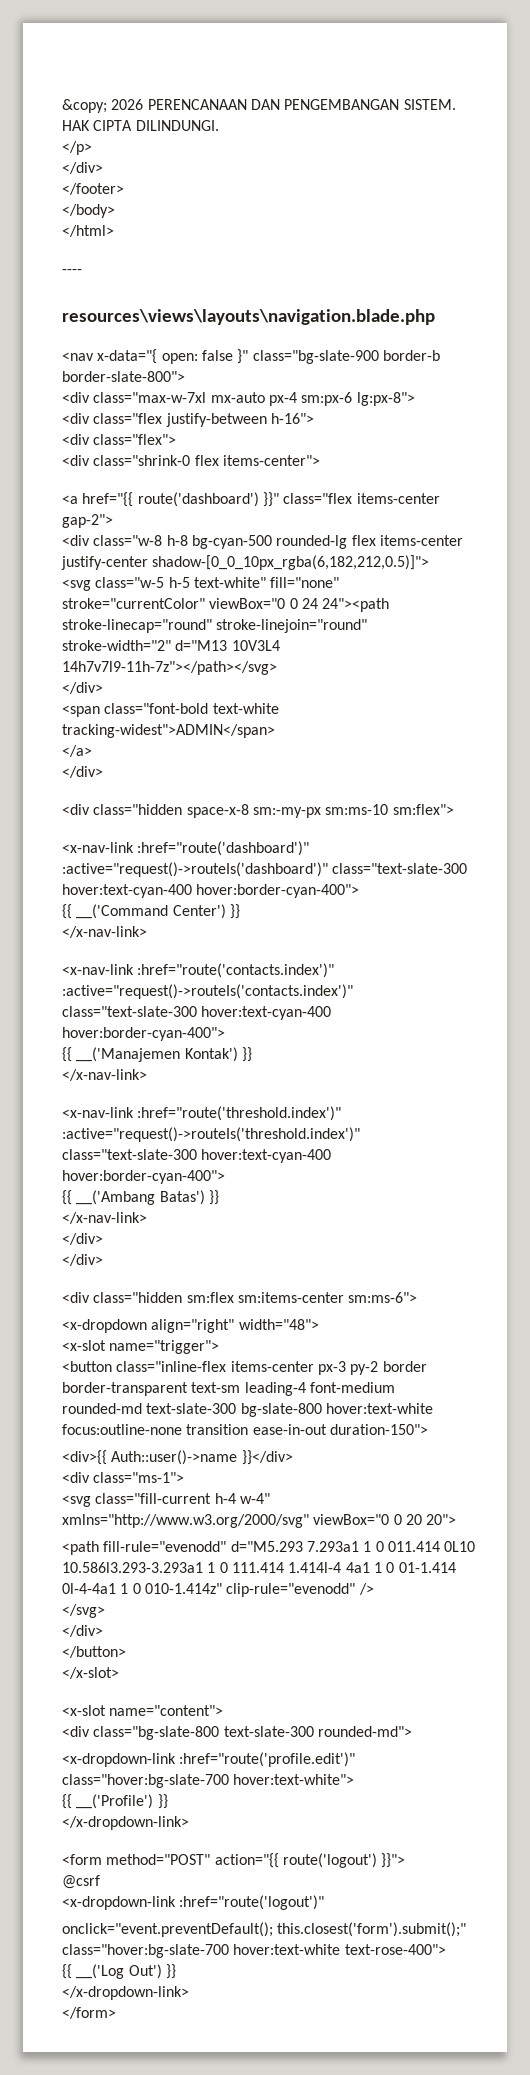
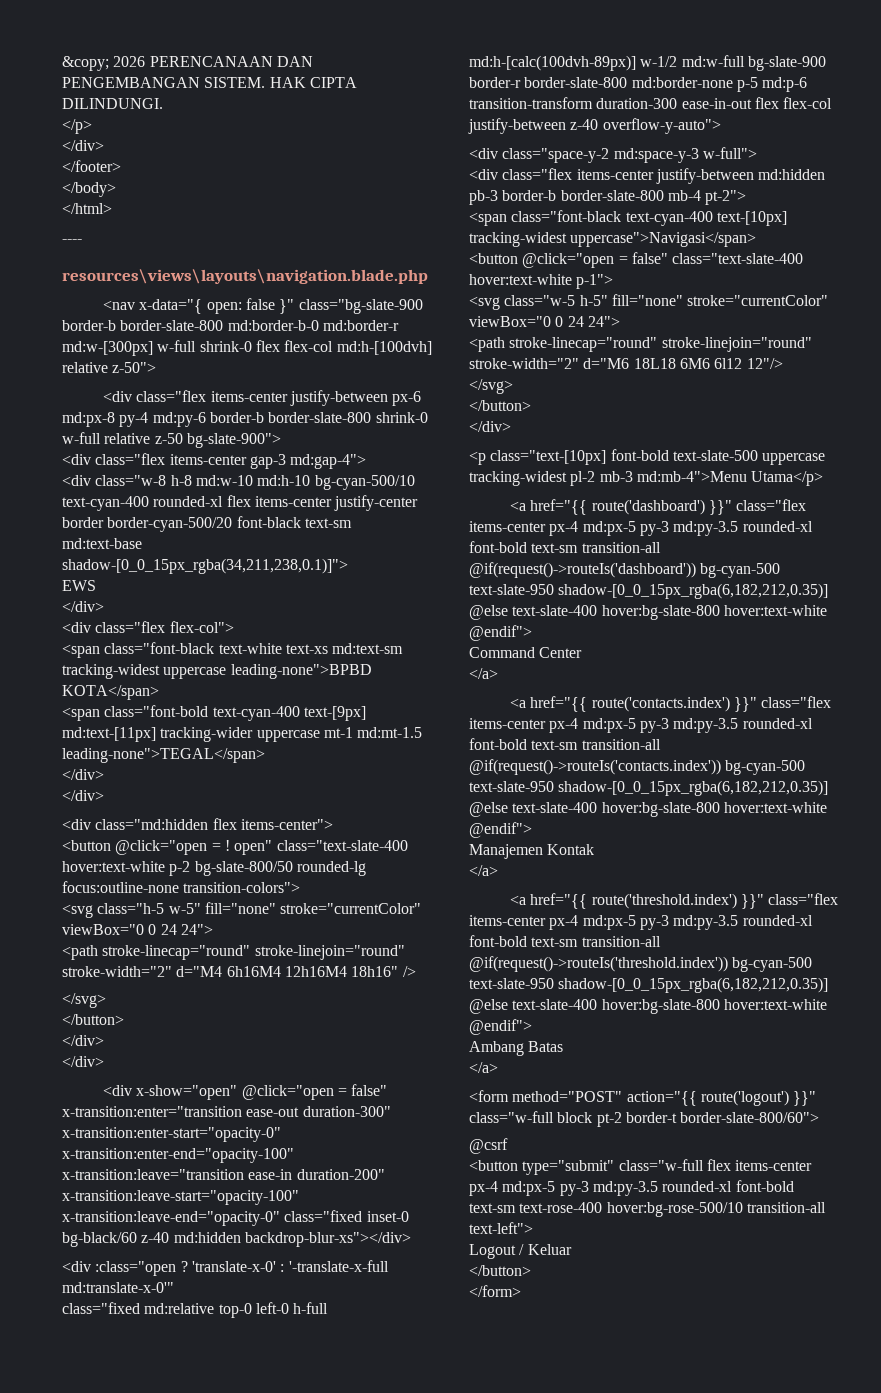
- <nav x-data="{ open: false }" class="bg-slate-900 border-b border-slate-800">
- <div class="max-w-7xl mx-auto px-4 sm:px-6 lg:px-8">
- <div class="flex justify-between h-16">
- <div class="flex">
- <div class="shrink-0 flex items-center">
+ <nav x-data="{ open: false }" class="bg-slate-900 border-b border-slate-800 md:border-b-0 md:border-r md:w-[300px] w-full shrink-0 flex flex-col md:h-[100dvh] relative z-50">
+ <div class="flex items-center justify-between px-6 md:px-8 py-4 md:py-6 border-b border-slate-800 shrink-0 w-full relative z-50 bg-slate-900">
+ <div class="flex items-center gap-3 md:gap-4">
+ <div class="w-8 h-8 md:w-10 md:h-10 bg-cyan-500/10 text-cyan-400 rounded-xl flex items-center justify-center border border-cyan-500/20 font-black text-sm md:text-base shadow-[0_0_15px_rgba(34,211,238,0.1)]">
+ EWS
+ </div>
+ <div class="flex flex-col">
+ <span class="font-black text-white text-xs md:text-sm tracking-widest uppercase leading-none">BPBD KOTA</span>
+ <span class="font-bold text-cyan-400 text-[9px] md:text-[11px] tracking-wider uppercase mt-1 md:mt-1.5 leading-none">TEGAL</span>
+ </div>
+ </div>
+ <div class="md:hidden flex items-center">
+ <button @click="open = ! open" class="text-slate-400 hover:text-white p-2 bg-slate-800/50 rounded-lg focus:outline-none transition-colors">
+ <svg class="h-5 w-5" fill="none" stroke="currentColor" viewBox="0 0 24 24">
+ <path stroke-linecap="round" stroke-linejoin="round" stroke-width="2" d="M4 6h16M4 12h16M4 18h16" />
+ </svg>
+ </button>
+ </div>
+ </div>
+ <div x-show="open" @click="open = false" x-transition:enter="transition ease-out duration-300" x-transition:enter-start="opacity-0" x-transition:enter-end="opacity-100" x-transition:leave="transition ease-in duration-200" x-transition:leave-start="opacity-100" x-transition:leave-end="opacity-0" class="fixed inset-0 bg-black/60 z-40 md:hidden backdrop-blur-xs"></div>
+ <div :class="open ? 'translate-x-0' : '-translate-x-full md:translate-x-0'"
+ class="fixed md:relative top-0 left-0 h-full md:h-[calc(100dvh-89px)] w-1/2 md:w-full bg-slate-900 border-r border-slate-800 md:border-none p-5 md:p-6 transition-transform duration-300 ease-in-out flex flex-col justify-between z-40 overflow-y-auto">
+ <div class="space-y-2 md:space-y-3 w-full">
+ <div class="flex items-center justify-between md:hidden pb-3 border-b border-slate-800 mb-4 pt-2">
+ <span class="font-black text-cyan-400 text-[10px] tracking-widest uppercase">Navigasi</span>
+ <button @click="open = false" class="text-slate-400 hover:text-white p-1">
+ <svg class="w-5 h-5" fill="none" stroke="currentColor" viewBox="0 0 24 24">
+ <path stroke-linecap="round" stroke-linejoin="round" stroke-width="2" d="M6 18L18 6M6 6l12 12"/>
+ </svg>
+ </button>
+ </div>
+ <p class="text-[10px] font-bold text-slate-500 uppercase tracking-widest pl-2 mb-3 md:mb-4">Menu Utama</p>
- <a href="{{ route('dashboard') }}" class="flex items-center gap-2">
- <div class="w-8 h-8 bg-cyan-500 rounded-lg flex items-center justify-center shadow-[0_0_10px_rgba(6,182,212,0.5)]">
- <svg class="w-5 h-5 text-white" fill="none" stroke="currentColor" viewBox="0 0 24 24"><path stroke-linecap="round" stroke-linejoin="round" stroke-width="2" d="M13 10V3L4 14h7v7l9-11h-7z"></path></svg>
- </div>
- <span class="font-bold text-white tracking-widest">ADMIN</span>
+ <a href="{{ route('dashboard') }}" class="flex items-center px-4 md:px-5 py-3 md:py-3.5 rounded-xl font-bold text-sm transition-all @if(request()->routeIs('dashboard')) bg-cyan-500 text-slate-950 shadow-[0_0_15px_rgba(6,182,212,0.35)] @else text-slate-400 hover:bg-slate-800 hover:text-white @endif">
+ Command Center
  </a>
- </div>
- <div class="hidden space-x-8 sm:-my-px sm:ms-10 sm:flex">
- <x-nav-link :href="route('dashboard')" :active="request()->routeIs('dashboard')" class="text-slate-300 hover:text-cyan-400 hover:border-cyan-400">
- {{ __('Command Center') }}
- </x-nav-link>
- <x-nav-link :href="route('contacts.index')" :active="request()->routeIs('contacts.index')" class="text-slate-300 hover:text-cyan-400 hover:border-cyan-400">
- {{ __('Manajemen Kontak') }}
- </x-nav-link>
- <x-nav-link :href="route('threshold.index')" :active="request()->routeIs('threshold.index')" class="text-slate-300 hover:text-cyan-400 hover:border-cyan-400">
- {{ __('Ambang Batas') }}
- </x-nav-link>
- </div>
- </div>
- <div class="hidden sm:flex sm:items-center sm:ms-6">
- <x-dropdown align="right" width="48">
- <x-slot name="trigger">
- <button class="inline-flex items-center px-3 py-2 border border-transparent text-sm leading-4 font-medium rounded-md text-slate-300 bg-slate-800 hover:text-white focus:outline-none transition ease-in-out duration-150">
- <div>{{ Auth::user()->name }}</div>
- <div class="ms-1">
- <svg class="fill-current h-4 w-4" xmlns="http://www.w3.org/2000/svg" viewBox="0 0 20 20">
- <path fill-rule="evenodd" d="M5.293 7.293a1 1 0 011.414 0L10 10.586l3.293-3.293a1 1 0 111.414 1.414l-4 4a1 1 0 01-1.414 0l-4-4a1 1 0 010-1.414z" clip-rule="evenodd" />
- </svg>
- </div>
+ <a href="{{ route('contacts.index') }}" class="flex items-center px-4 md:px-5 py-3 md:py-3.5 rounded-xl font-bold text-sm transition-all @if(request()->routeIs('contacts.index')) bg-cyan-500 text-slate-950 shadow-[0_0_15px_rgba(6,182,212,0.35)] @else text-slate-400 hover:bg-slate-800 hover:text-white @endif">
+ Manajemen Kontak
+ </a>
+ <a href="{{ route('threshold.index') }}" class="flex items-center px-4 md:px-5 py-3 md:py-3.5 rounded-xl font-bold text-sm transition-all @if(request()->routeIs('threshold.index')) bg-cyan-500 text-slate-950 shadow-[0_0_15px_rgba(6,182,212,0.35)] @else text-slate-400 hover:bg-slate-800 hover:text-white @endif">
+ Ambang Batas
+ </a>
+ <form method="POST" action="{{ route('logout') }}" class="w-full block pt-2 border-t border-slate-800/60">
+ @csrf
+ <button type="submit" class="w-full flex items-center px-4 md:px-5 py-3 md:py-3.5 rounded-xl font-bold text-sm text-rose-400 hover:bg-rose-500/10 transition-all text-left">
+ Logout / Keluar
  </button>
- </x-slot>
- <x-slot name="content">
- <div class="bg-slate-800 text-slate-300 rounded-md">
- <x-dropdown-link :href="route('profile.edit')" class="hover:bg-slate-700 hover:text-white">
- {{ __('Profile') }}
- </x-dropdown-link>
- <form method="POST" action="{{ route('logout') }}">
- @csrf
- <x-dropdown-link :href="route('logout')"
- onclick="event.preventDefault(); this.closest('form').submit();" class="hover:bg-slate-700 hover:text-white text-rose-400">
- {{ __('Log Out') }}
- </x-dropdown-link>

